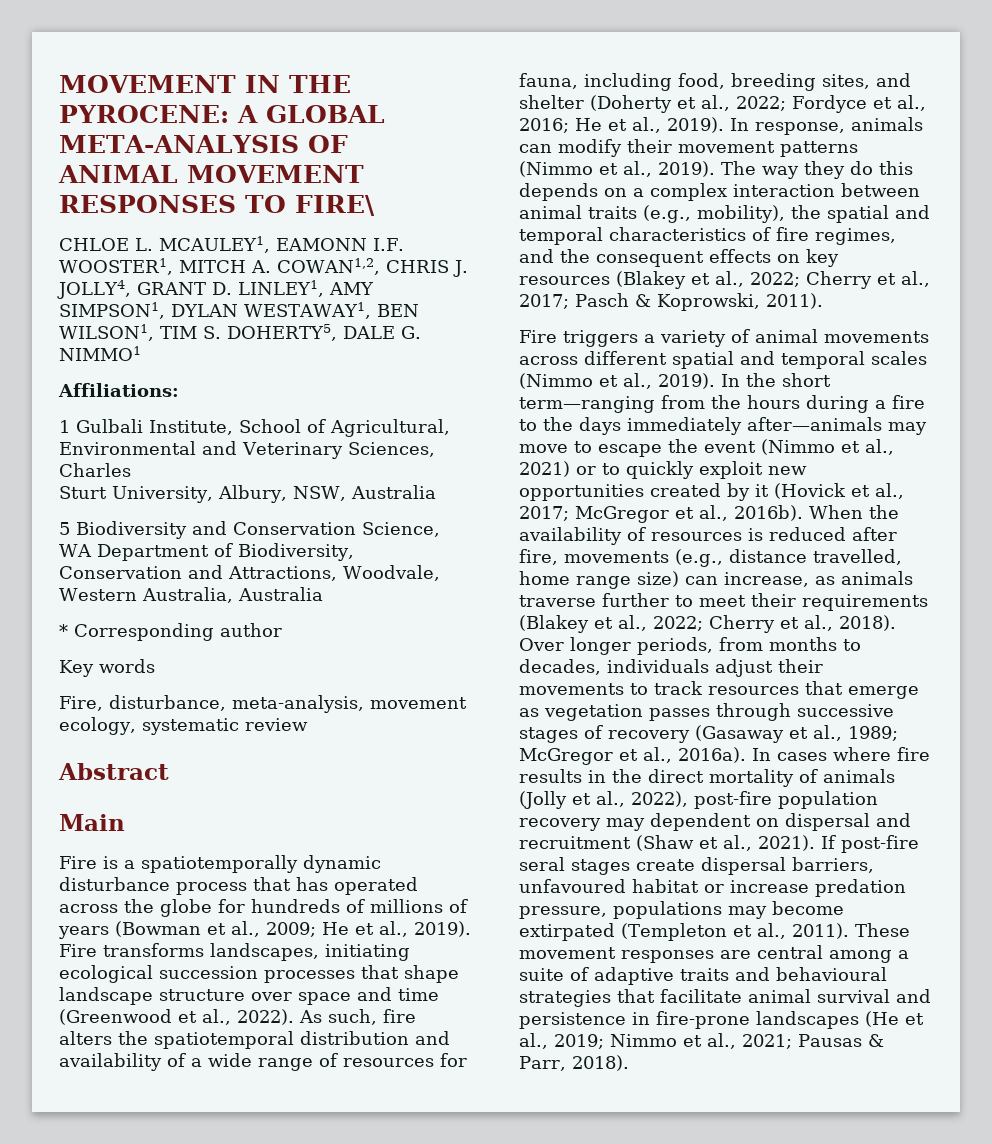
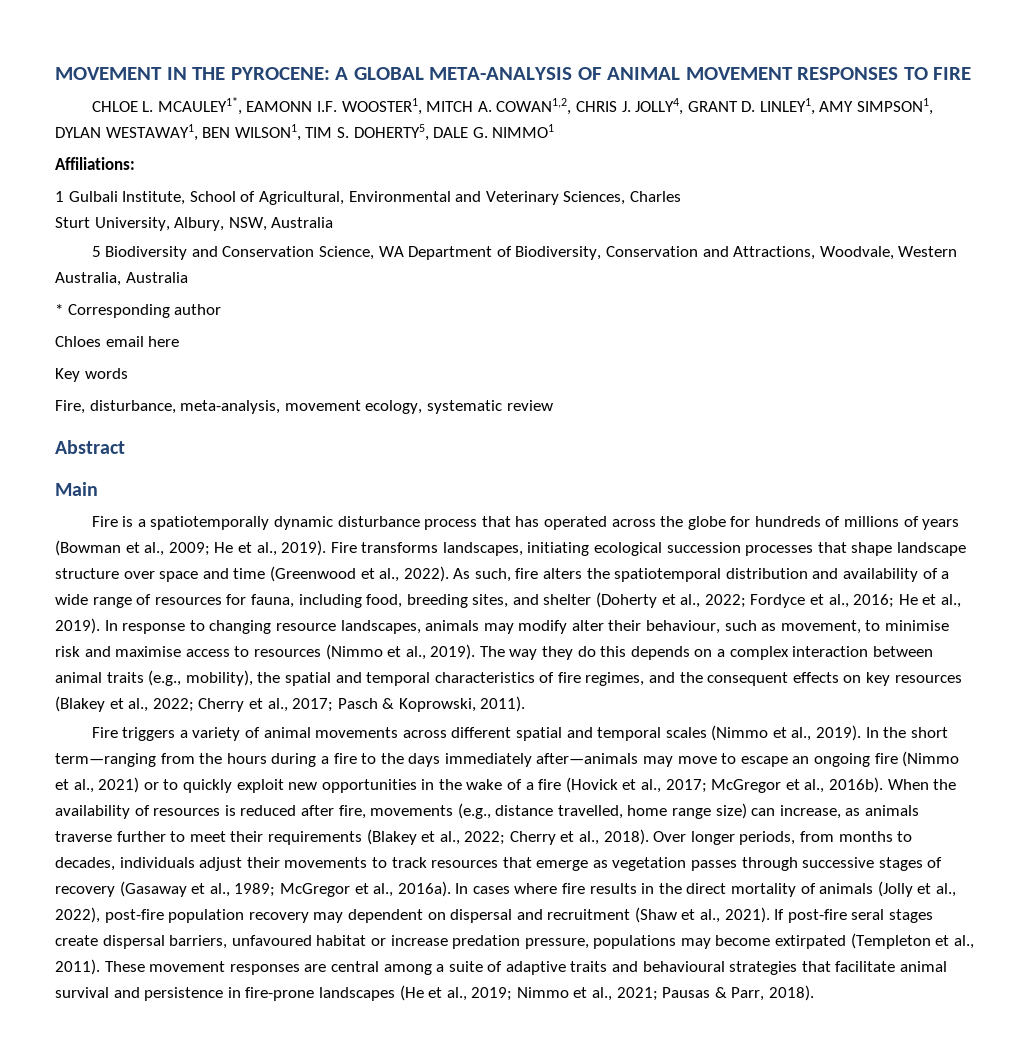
- MOVEMENT IN THE PYROCENE: A GLOBAL META-ANALYSIS OF ANIMAL MOVEMENT RESPONSES TO FIRE\
+ MOVEMENT IN THE PYROCENE: A GLOBAL META-ANALYSIS OF ANIMAL MOVEMENT RESPONSES TO FIRE
- CHLOE L. MCAULEY1, EAMONN I.F. WOOSTER1, MITCH A. COWAN1,2, CHRIS J. JOLLY4, GRANT D. LINLEY1, AMY SIMPSON1, DYLAN WESTAWAY1, BEN WILSON1, TIM S. DOHERTY5, DALE G. NIMMO1
+ CHLOE L. MCAULEY1*, EAMONN I.F. WOOSTER1, MITCH A. COWAN1,2, CHRIS J. JOLLY4, GRANT D. LINLEY1, AMY SIMPSON1, DYLAN WESTAWAY1, BEN WILSON1, TIM S. DOHERTY5, DALE G. NIMMO1
+ Chloes email here
- In response, animals can modify their movement patterns (Nimmo et al., 2019).
+ In response to changing resource landscapes, animals may modify alter their behaviour, such as movement, to minimise risk and maximise access to resources (Nimmo et al., 2019).
- In the short term—ranging from the hours during a fire to the days immediately after—animals may move to escape the event (Nimmo et al., 2021) or to quickly exploit new opportunities created by it (Hovick et al., 2017; McGregor et al., 2016b).
+ In the short term—ranging from the hours during a fire to the days immediately after—animals may move to escape an ongoing fire (Nimmo et al., 2021) or to quickly exploit new opportunities in the wake of a fire (Hovick et al., 2017; McGregor et al., 2016b).

